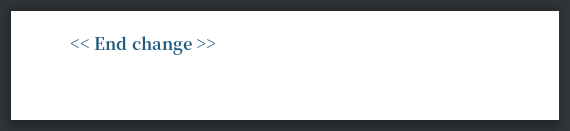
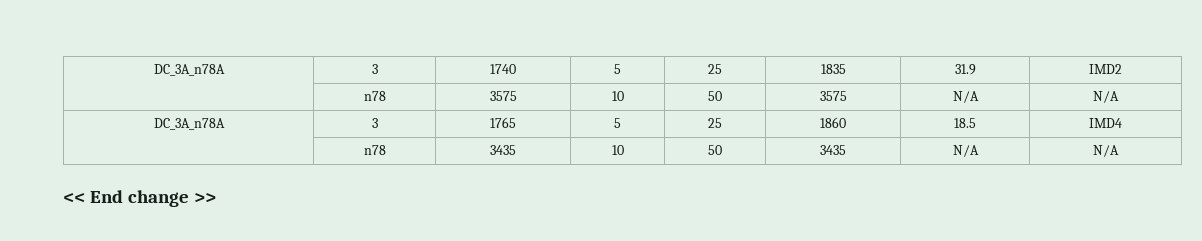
+ DC_3A_n78A | 3 | 1740 | 5 | 25 | 1835 | 31.9 | IMD2
+ | n78 | 3575 | 10 | 50 | 3575 | N/A | N/A
+ DC_3A_n78A | 3 | 1765 | 5 | 25 | 1860 | 18.5 | IMD4
+ | n78 | 3435 | 10 | 50 | 3435 | N/A | N/A

